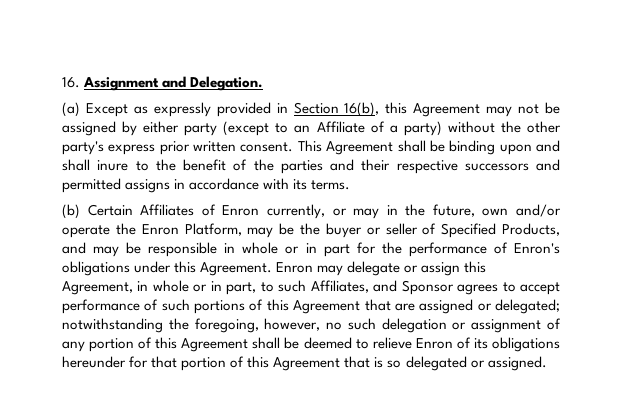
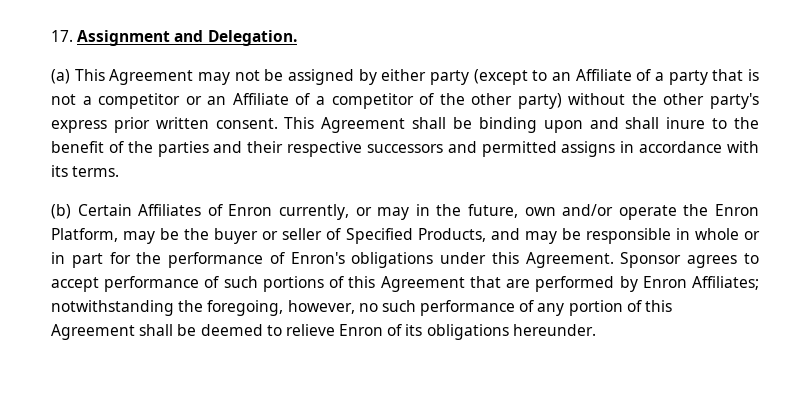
- 16. Assignment and Delegation.
+ 17. Assignment and Delegation.
- (a) Except as expressly provided in Section 16(b), this Agreement may not be assigned by either party (except to an Affiliate of a party) without the other party's express prior written consent.
+ (a) This Agreement may not be assigned by either party (except to an Affiliate of a party that is not a competitor or an Affiliate of a competitor of the other party) without the other party's express prior written consent.
- Enron may delegate or assign this Agreement, in whole or in part, to such Affiliates, and Sponsor agrees to accept performance of such portions of this Agreement that are assigned or delegated; notwithstanding the foregoing, however, no such delegation or assignment of any portion of this Agreement shall be deemed to relieve Enron of its obligations hereunder for that portion of this Agreement that is so delegated or assigned.
+ Sponsor agrees to accept performance of such portions of this Agreement that are performed by Enron Affiliates; notwithstanding the foregoing, however, no such performance of any portion of this Agreement shall be deemed to relieve Enron of its obligations hereunder.

